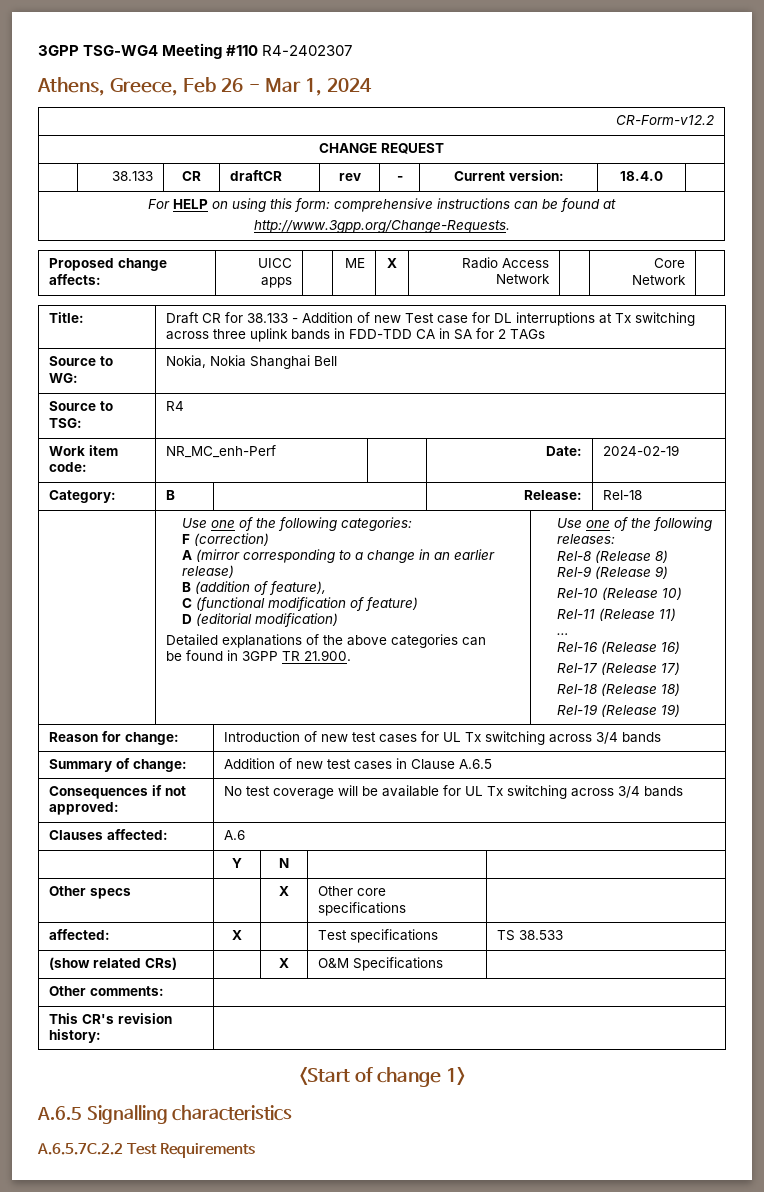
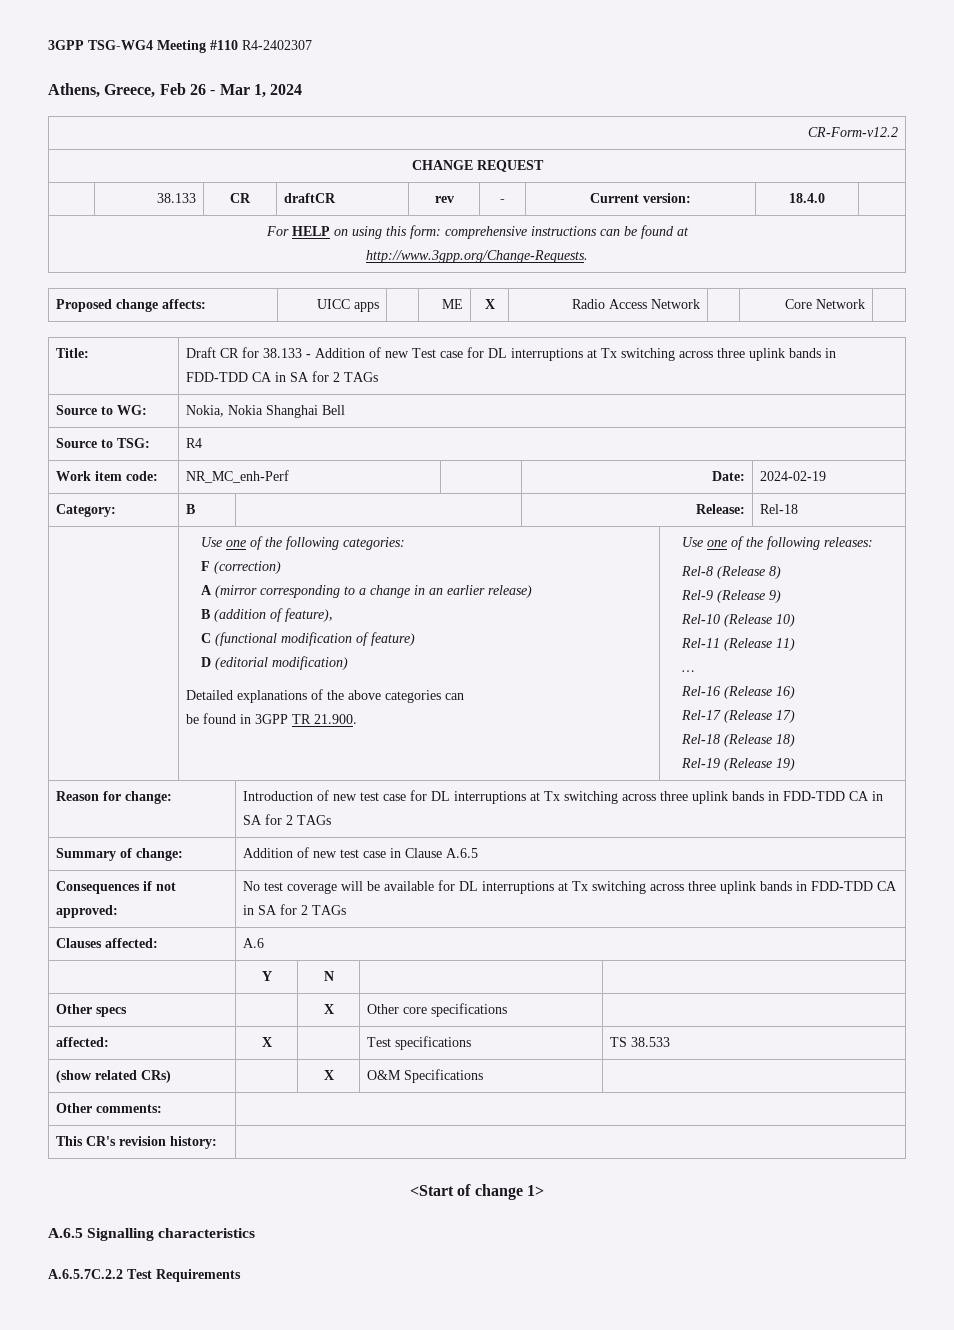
- Reason for change: | Introduction of new test cases for UL Tx switching across 3/4 bands
+ Reason for change: | Introduction of new test case for DL interruptions at Tx switching across three uplink bands in FDD-TDD CA in SA for 2 TAGs
- Summary of change: | Addition of new test cases in Clause A.6.5
+ Summary of change: | Addition of new test case in Clause A.6.5
- Consequences if not approved: | No test coverage will be available for UL Tx switching across 3/4 bands
+ Consequences if not approved: | No test coverage will be available for DL interruptions at Tx switching across three uplink bands in FDD-TDD CA in SA for 2 TAGs

